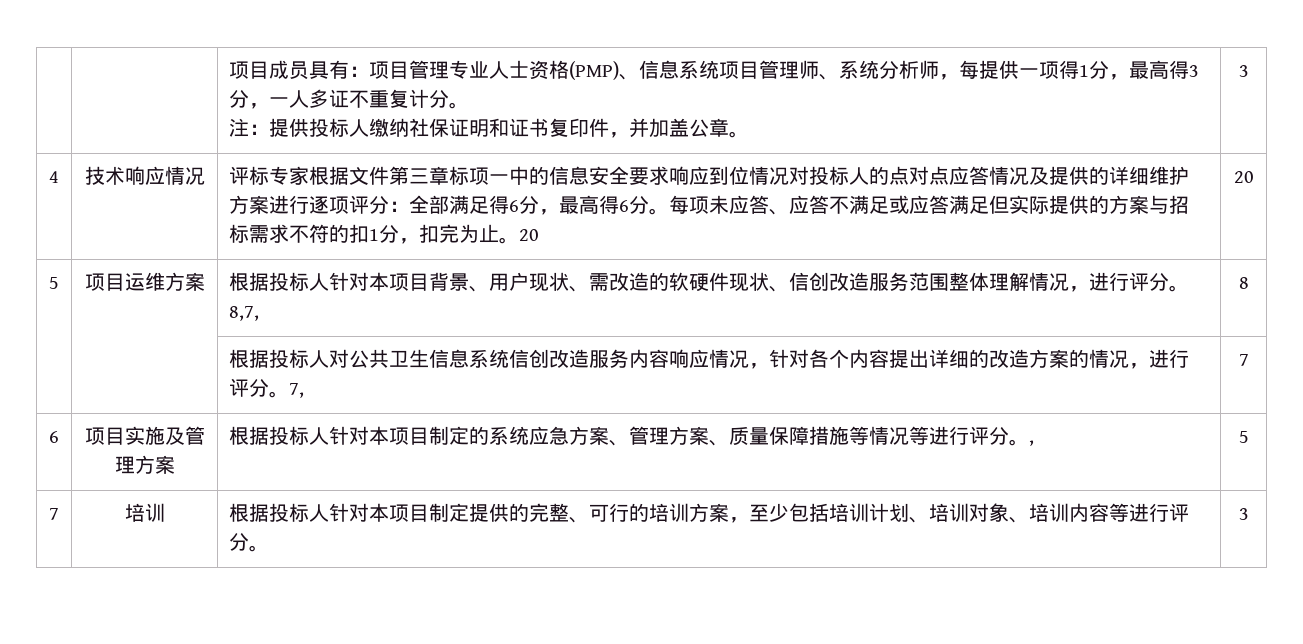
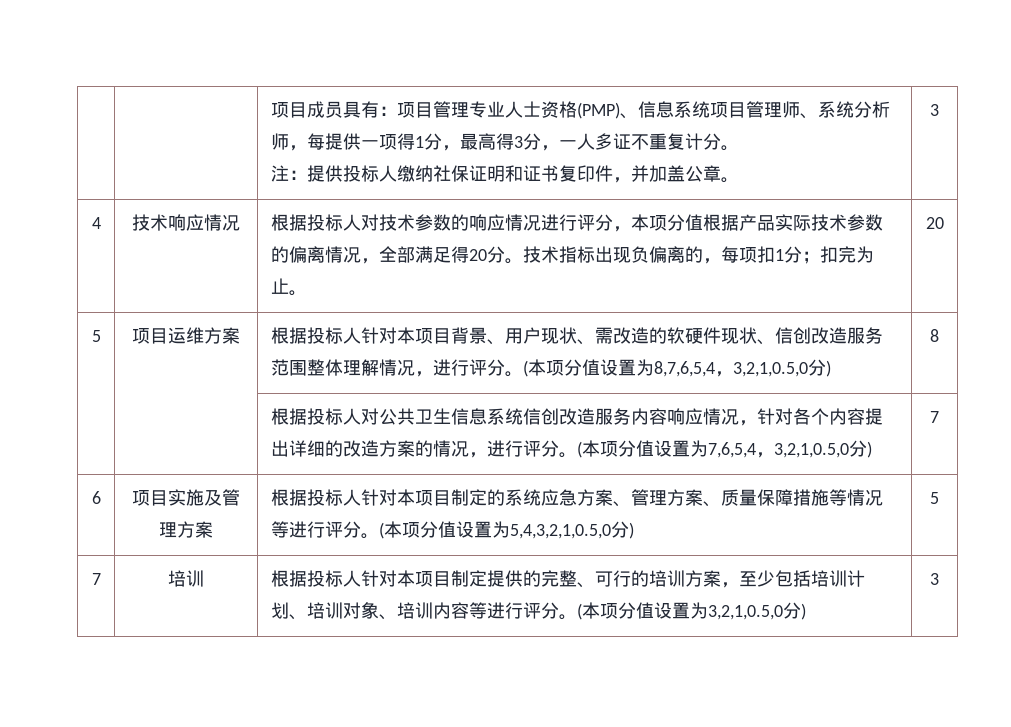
- 评标专家根据文件第三章标项一中的信息安全要求响应到位情况对投标人的点对点应答情况及提供的详细维护方案进行逐项评分：全部满足得6分，最高得6分。每项未应答、应答不满足或应答满足但实际提供的方案与招标需求不符的扣1分，扣完为止。20
+ 根据投标人对技术参数的响应情况进行评分，本项分值根据产品实际技术参数的偏离情况，全部满足得20分。技术指标出现负偏离的，每项扣1分；扣完为止。
- 5 | 项目运维方案 | 根据投标人针对本项目背景、用户现状、需改造的软硬件现状、信创改造服务范围整体理解情况，进行评分。8,7, | 8
+ 5 | 项目运维方案 | 根据投标人针对本项目背景、用户现状、需改造的软硬件现状、信创改造服务范围整体理解情况，进行评分。(本项分值设置为8,7,6,5,4，3,2,1,0.5,0分) | 8
- | | 根据投标人对公共卫生信息系统信创改造服务内容响应情况，针对各个内容提出详细的改造方案的情况，进行评分。7, | 7
+ | | 根据投标人对公共卫生信息系统信创改造服务内容响应情况，针对各个内容提出详细的改造方案的情况，进行评分。(本项分值设置为7,6,5,4，3,2,1,0.5,0分) | 7
- 6 | 项目实施及管理方案 | 根据投标人针对本项目制定的系统应急方案、管理方案、质量保障措施等情况等进行评分。, | 5
+ 6 | 项目实施及管理方案 | 根据投标人针对本项目制定的系统应急方案、管理方案、质量保障措施等情况等进行评分。(本项分值设置为5,4,3,2,1,0.5,0分) | 5
- 7 | 培训 | 根据投标人针对本项目制定提供的完整、可行的培训方案，至少包括培训计划、培训对象、培训内容等进行评分。 | 3
+ 7 | 培训 | 根据投标人针对本项目制定提供的完整、可行的培训方案，至少包括培训计划、培训对象、培训内容等进行评分。(本项分值设置为3,2,1,0.5,0分) | 3

